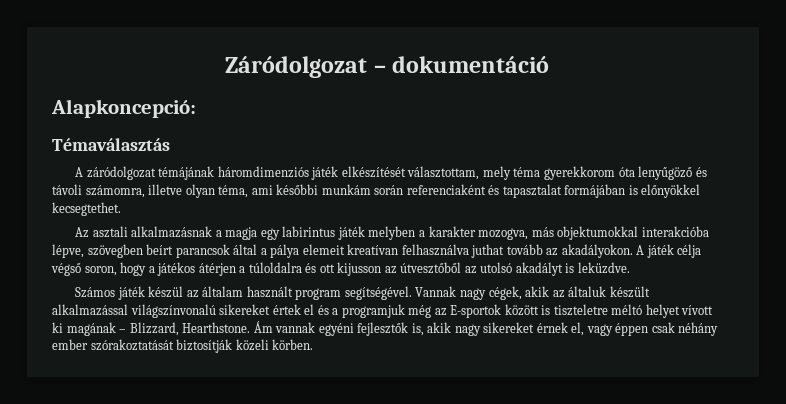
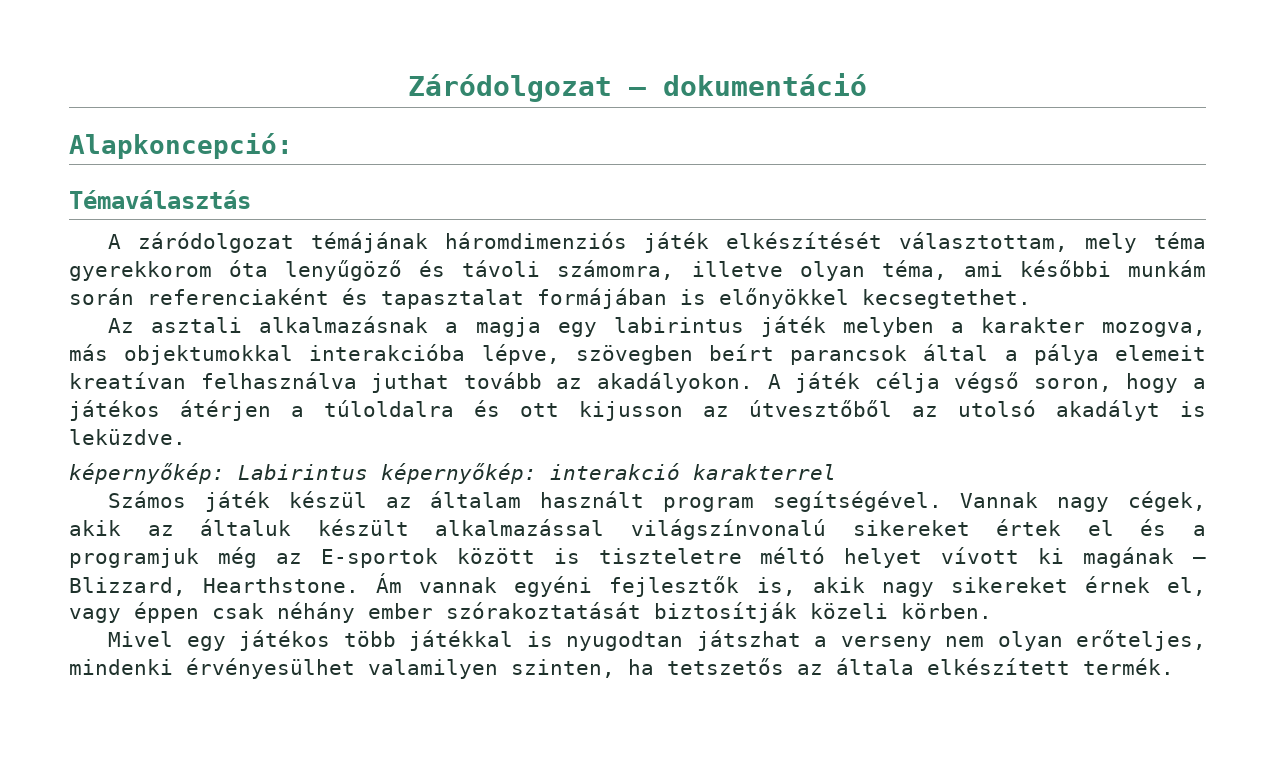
+ képernyőkép: Labirintus képernyőkép: interakció karakterrel
+ Mivel egy játékos több játékkal is nyugodtan játszhat a verseny nem olyan erőteljes, mindenki érvényesülhet valamilyen szinten, ha tetszetős az általa elkészített termék.

